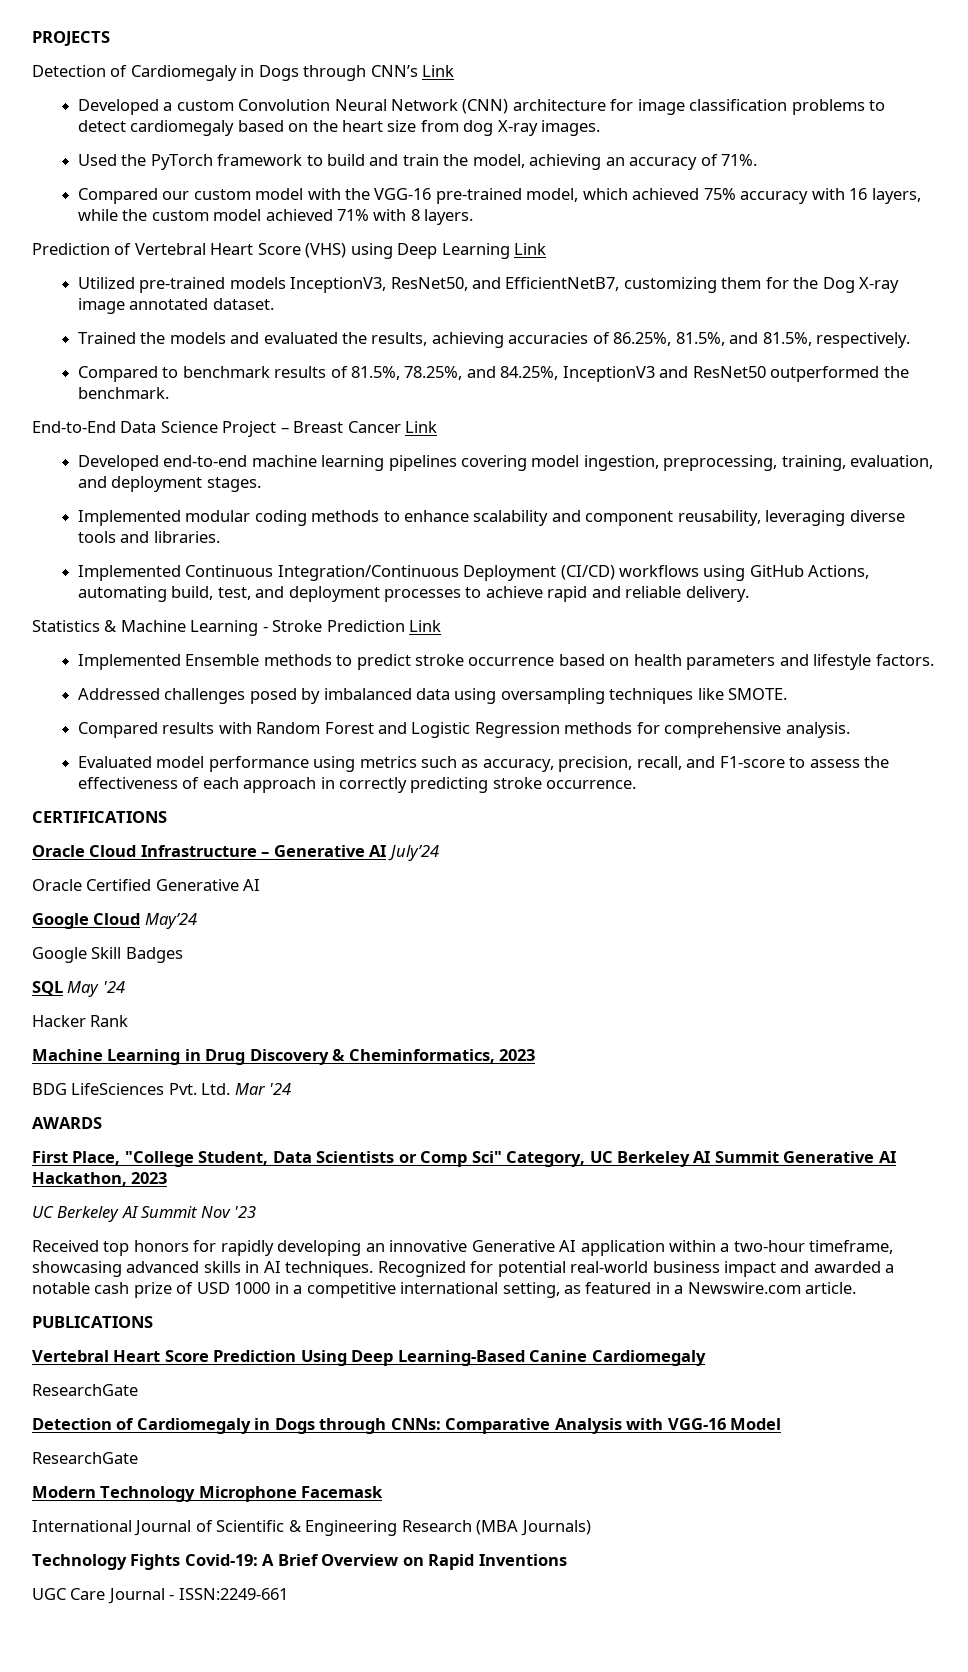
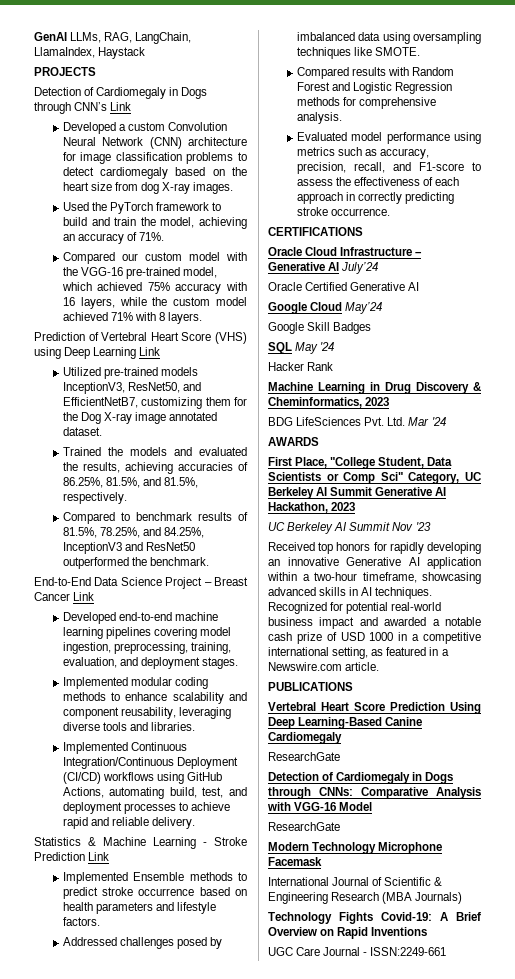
+ GenAI LLMs, RAG, LangChain, LlamaIndex, Haystack

